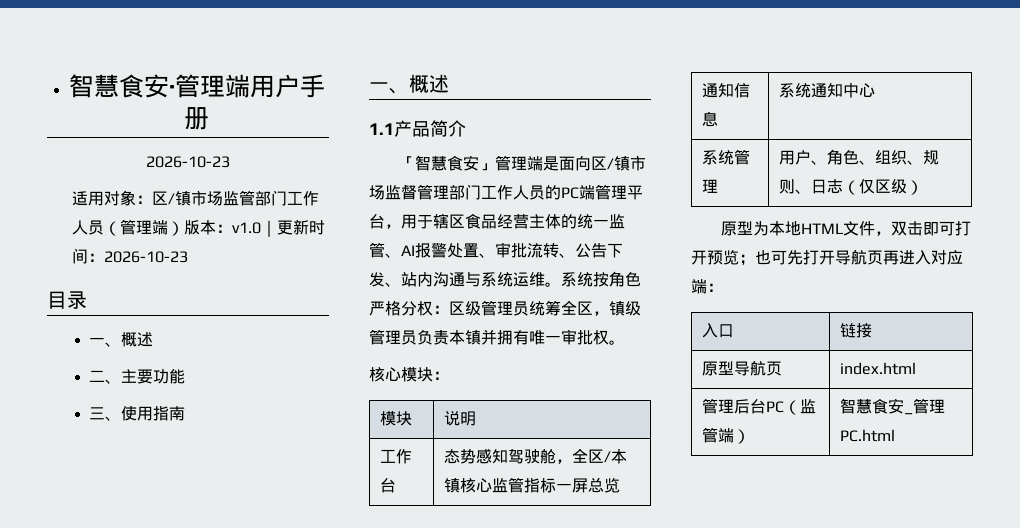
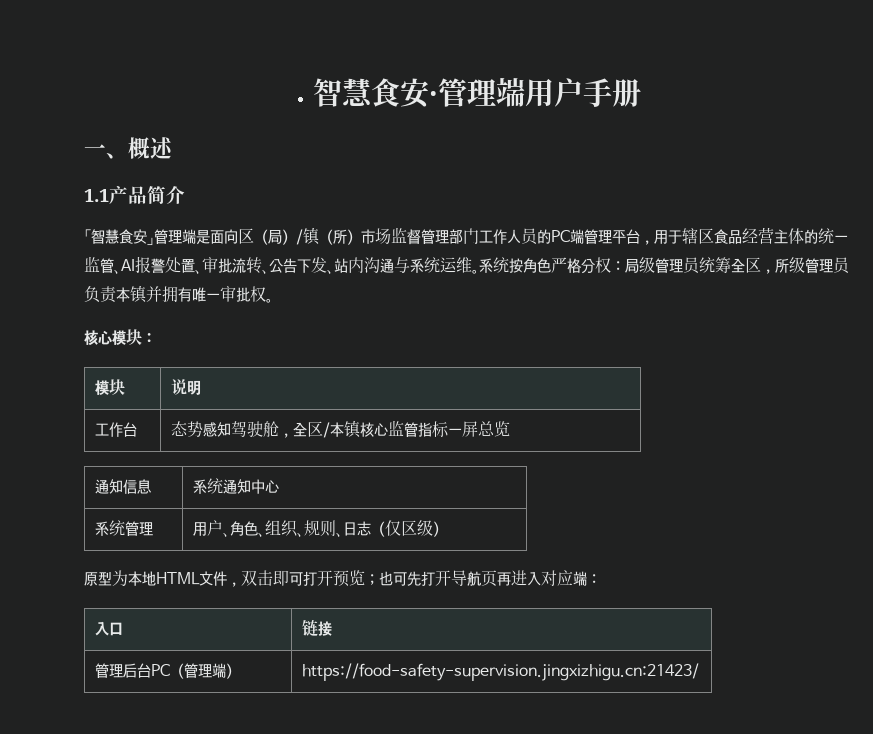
  智慧食安·管理端用户手册
- 2026-10-23
- 适用对象：区/镇市场监管部门工作人员（管理端）版本：v1.0｜更新时间：2026-10-23
- 目录
- 一、概述
- 二、主要功能
- 三、使用指南
- 「智慧食安」管理端是面向区/镇市场监督管理部门工作人员的PC端管理平台，用于辖区食品经营主体的统一监管、AI报警处置、审批流转、公告下发、站内沟通与系统运维。
+ 「智慧食安」管理端是面向区（局）/镇（所）市场监督管理部门工作人员的PC端管理平台，用于辖区食品经营主体的统一监管、AI报警处置、审批流转、公告下发、站内沟通与系统运维。
- 系统按角色严格分权：区级管理员统筹全区，镇级管理员负责本镇并拥有唯一审批权。
+ 系统按角色严格分权：局级管理员统筹全区，所级管理员负责本镇并拥有唯一审批权。
- 原型导航页 | index.html
- 管理后台PC（监管端） | 智慧食安_管理PC.html
+ 管理后台PC（管理端） | https://food-safety-supervision.jingxizhigu.cn:21423/

